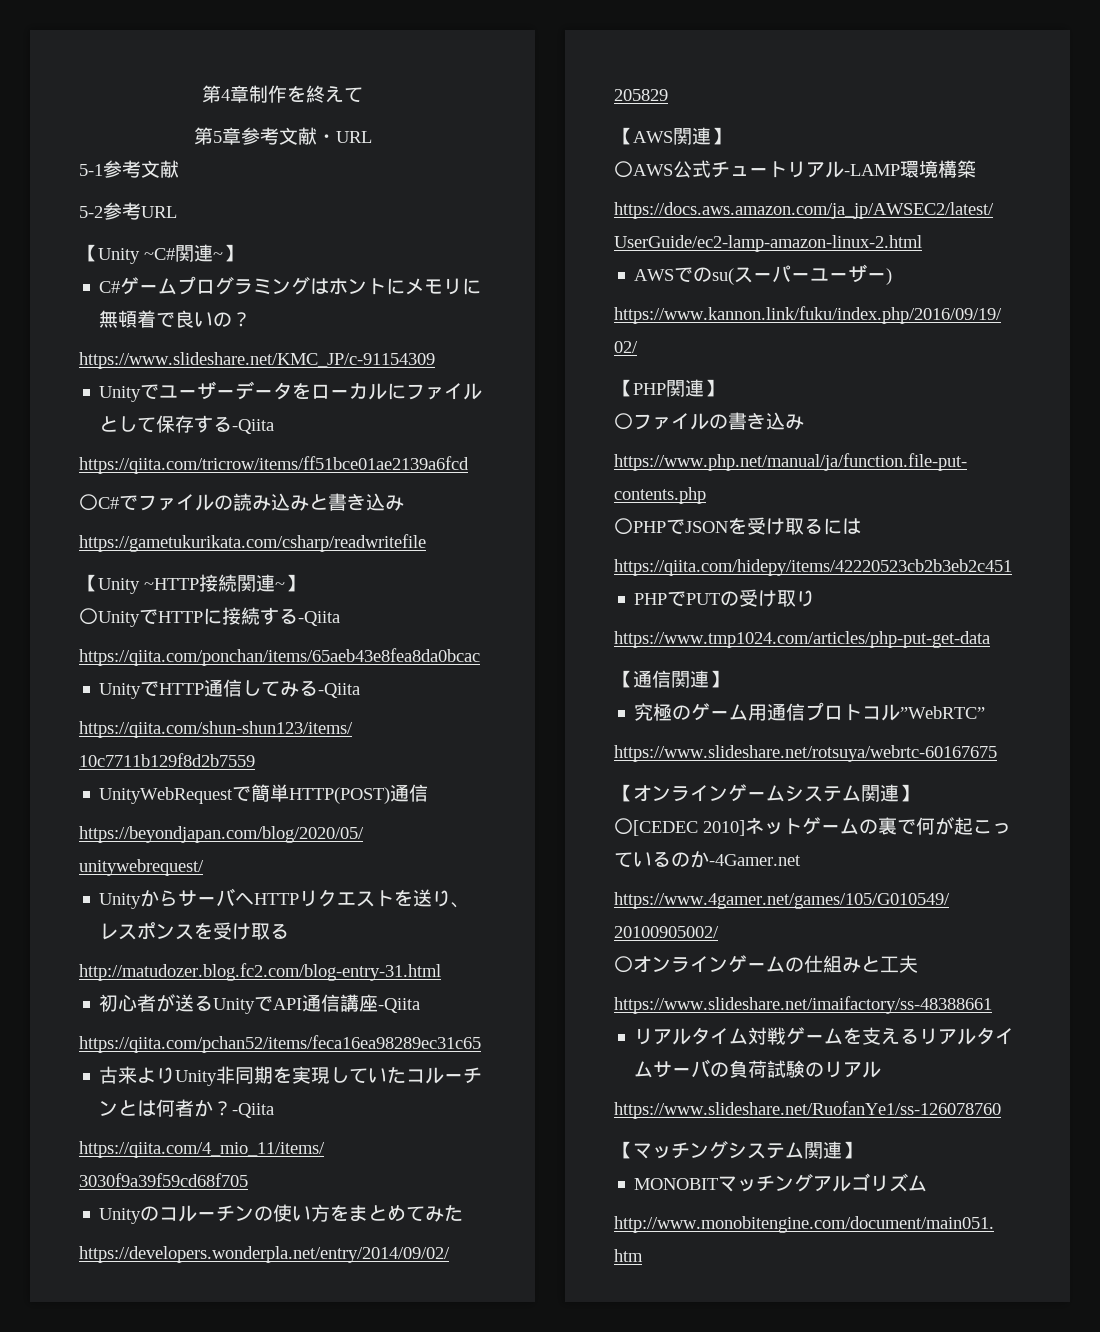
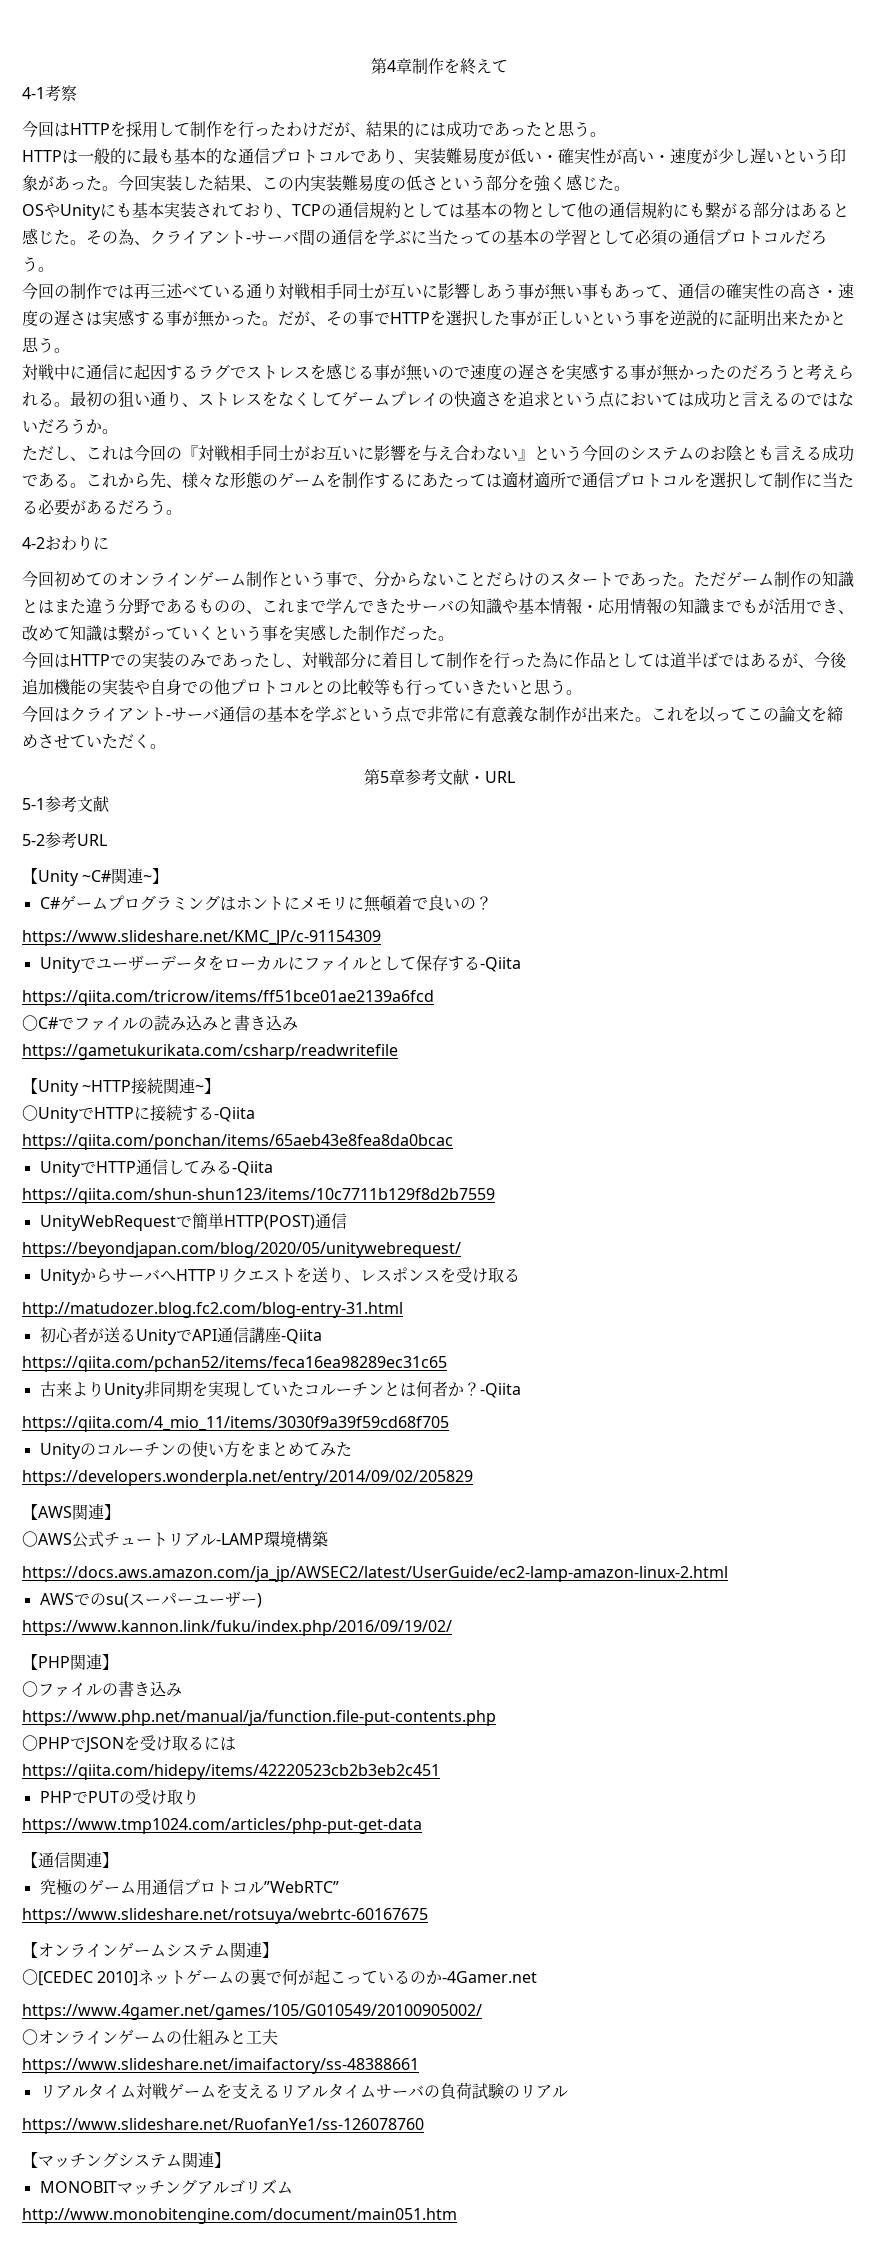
+ 4-1考察
+ 今回はHTTPを採用して制作を行ったわけだが、結果的には成功であったと思う。
+ HTTPは一般的に最も基本的な通信プロトコルであり、実装難易度が低い・確実性が高い・速度が少し遅いという印象があった。今回実装した結果、この内実装難易度の低さという部分を強く感じた。
+ OSやUnityにも基本実装されており、TCPの通信規約としては基本の物として他の通信規約にも繋がる部分はあると感じた。その為、クライアント-サーバ間の通信を学ぶに当たっての基本の学習として必須の通信プロトコルだろう。
+ 今回の制作では再三述べている通り対戦相手同士が互いに影響しあう事が無い事もあって、通信の確実性の高さ・速度の遅さは実感する事が無かった。だが、その事でHTTPを選択した事が正しいという事を逆説的に証明出来たかと思う。
+ 対戦中に通信に起因するラグでストレスを感じる事が無いので速度の遅さを実感する事が無かったのだろうと考えられる。最初の狙い通り、ストレスをなくしてゲームプレイの快適さを追求という点においては成功と言えるのではないだろうか。
+ ただし、これは今回の『対戦相手同士がお互いに影響を与え合わない』という今回のシステムのお陰とも言える成功である。これから先、様々な形態のゲームを制作するにあたっては適材適所で通信プロトコルを選択して制作に当たる必要があるだろう。
+ 4-2おわりに
+ 今回初めてのオンラインゲーム制作という事で、分からないことだらけのスタートであった。ただゲーム制作の知識とはまた違う分野であるものの、これまで学んできたサーバの知識や基本情報・応用情報の知識までもが活用でき、改めて知識は繋がっていくという事を実感した制作だった。
+ 今回はHTTPでの実装のみであったし、対戦部分に着目して制作を行った為に作品としては道半ばではあるが、今後追加機能の実装や自身での他プロトコルとの比較等も行っていきたいと思う。
+ 今回はクライアント-サーバ通信の基本を学ぶという点で非常に有意義な制作が出来た。これを以ってこの論文を締めさせていただく。

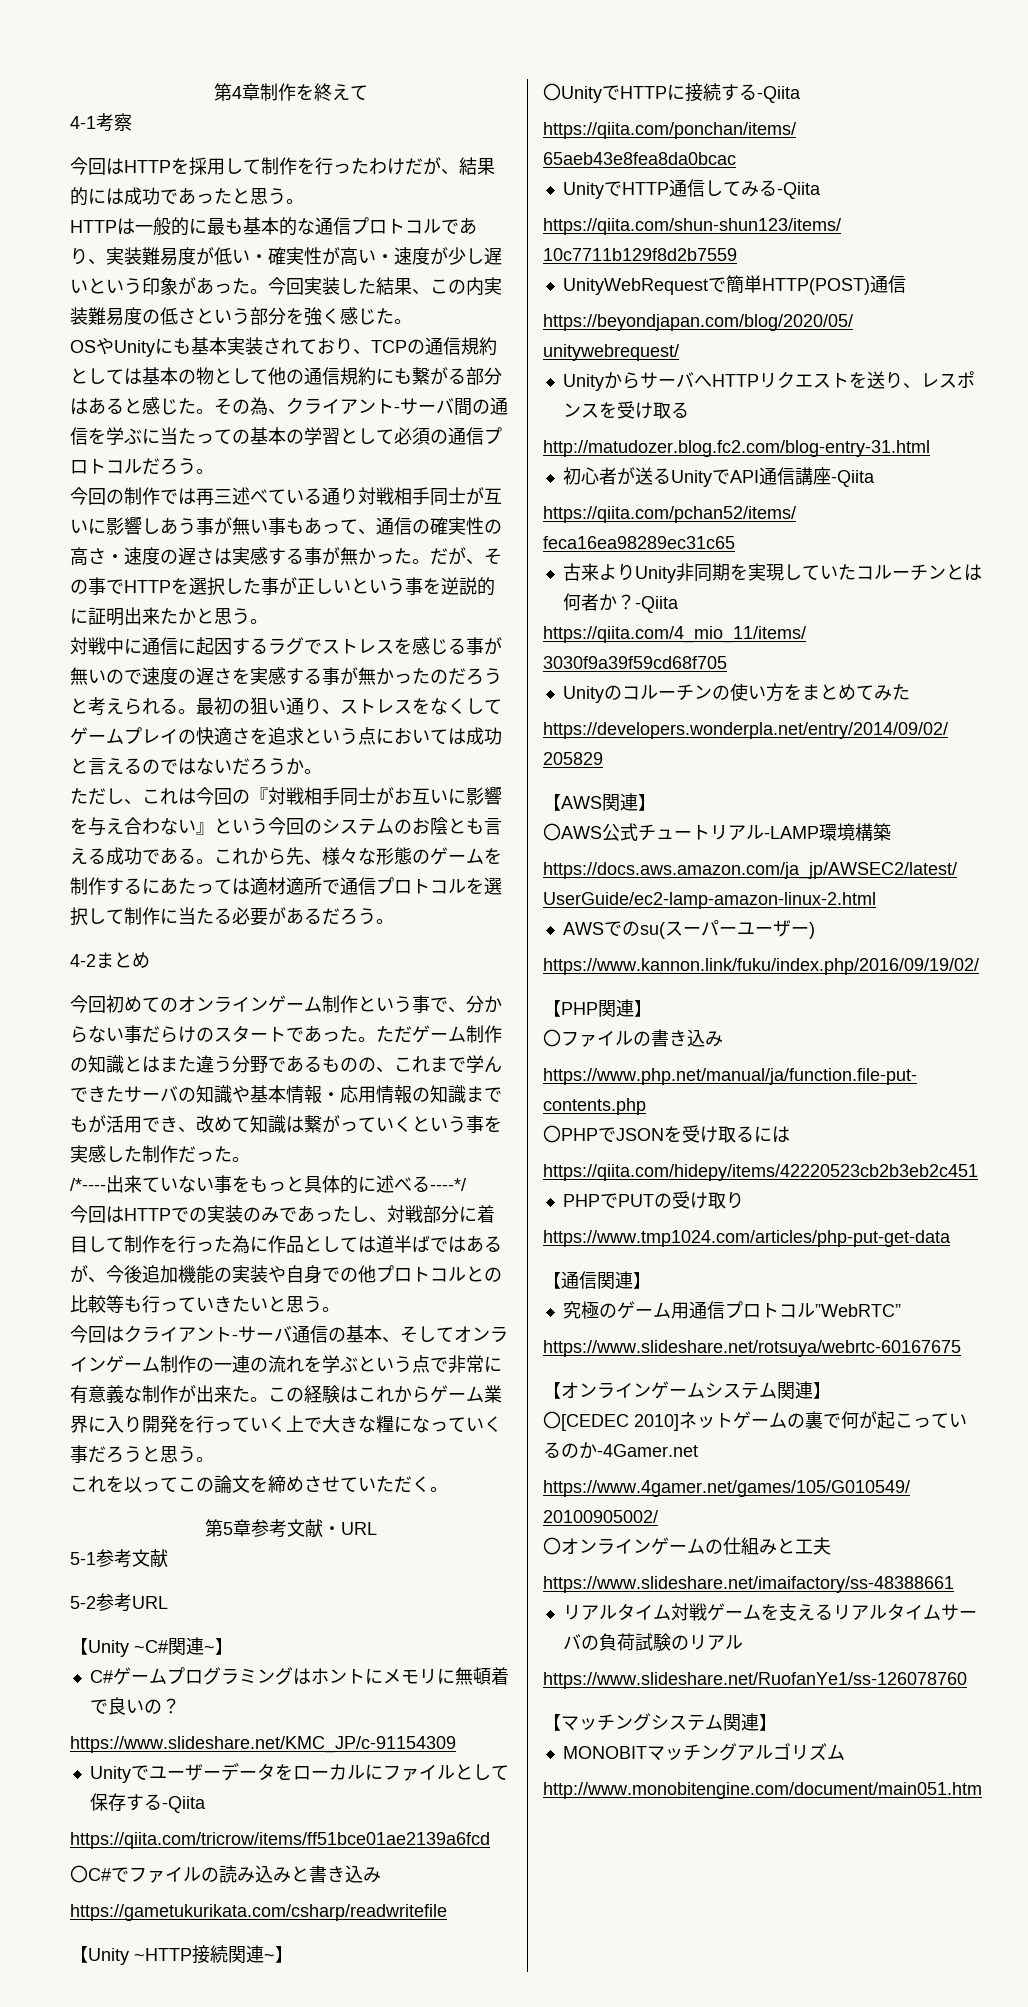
- 4-2おわりに
+ 4-2まとめ
- 今回初めてのオンラインゲーム制作という事で、分からないことだらけのスタートであった。
+ 今回初めてのオンラインゲーム制作という事で、分からない事だらけのスタートであった。
+ /*----出来ていない事をもっと具体的に述べる----*/
- 今回はクライアント-サーバ通信の基本を学ぶという点で非常に有意義な制作が出来た。
+ 今回はクライアント-サーバ通信の基本、そしてオンラインゲーム制作の一連の流れを学ぶという点で非常に有意義な制作が出来た。
+ この経験はこれからゲーム業界に入り開発を行っていく上で大きな糧になっていく事だろうと思う。

